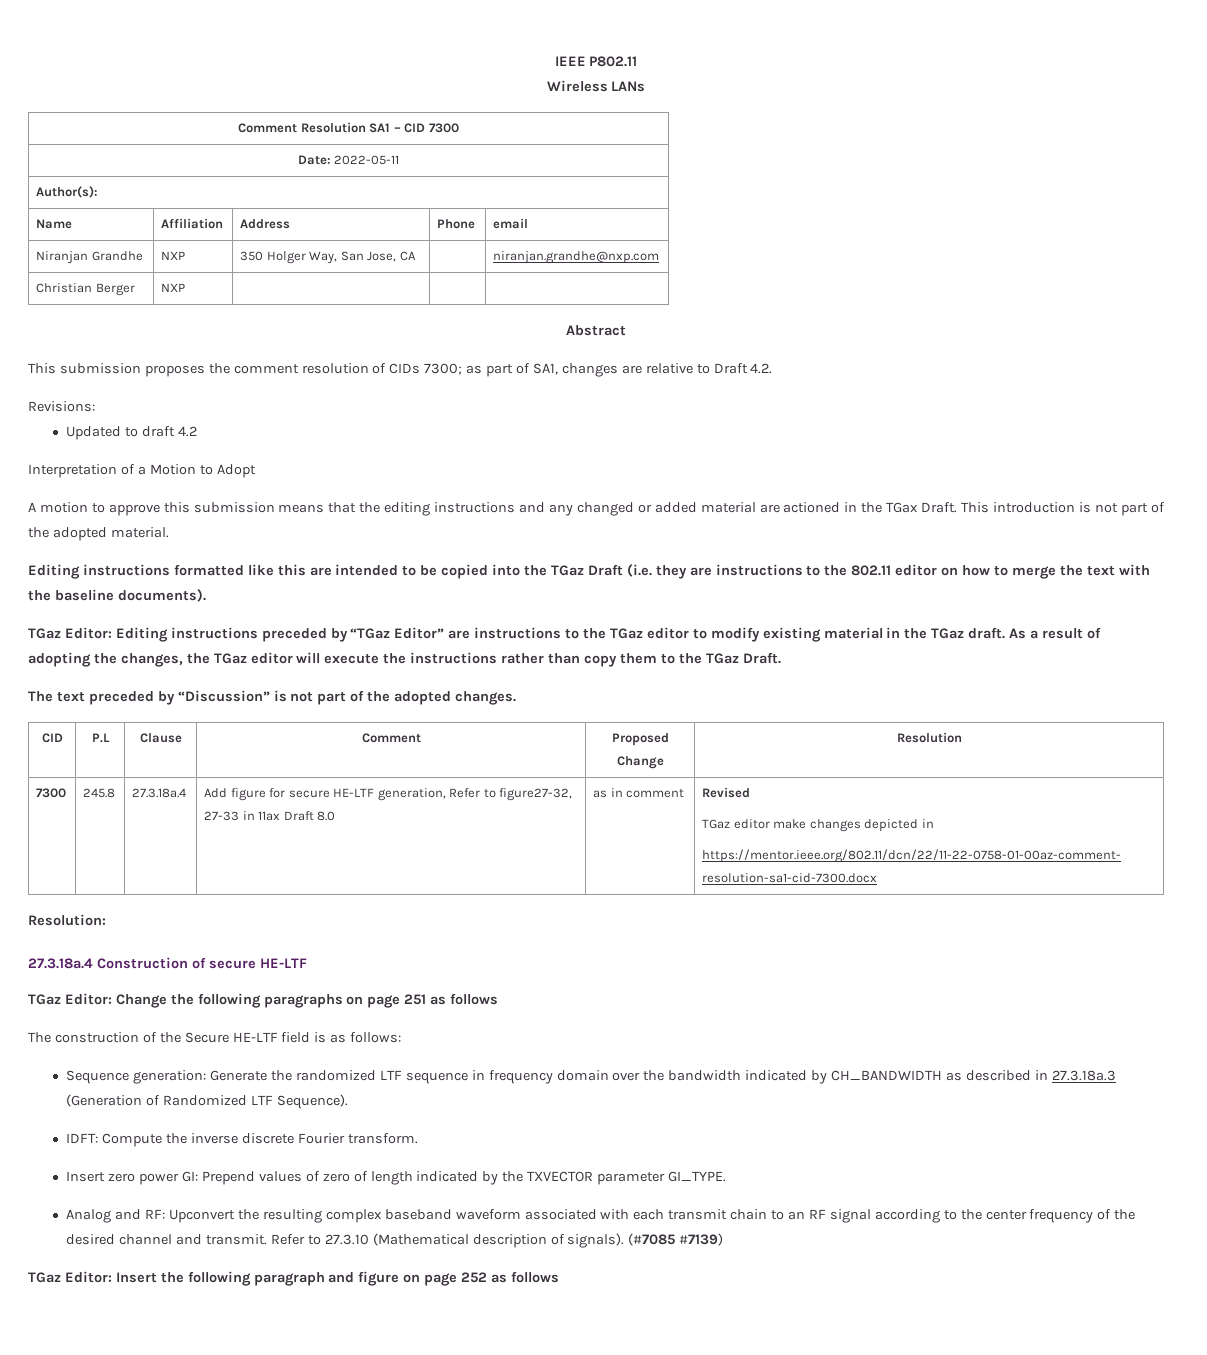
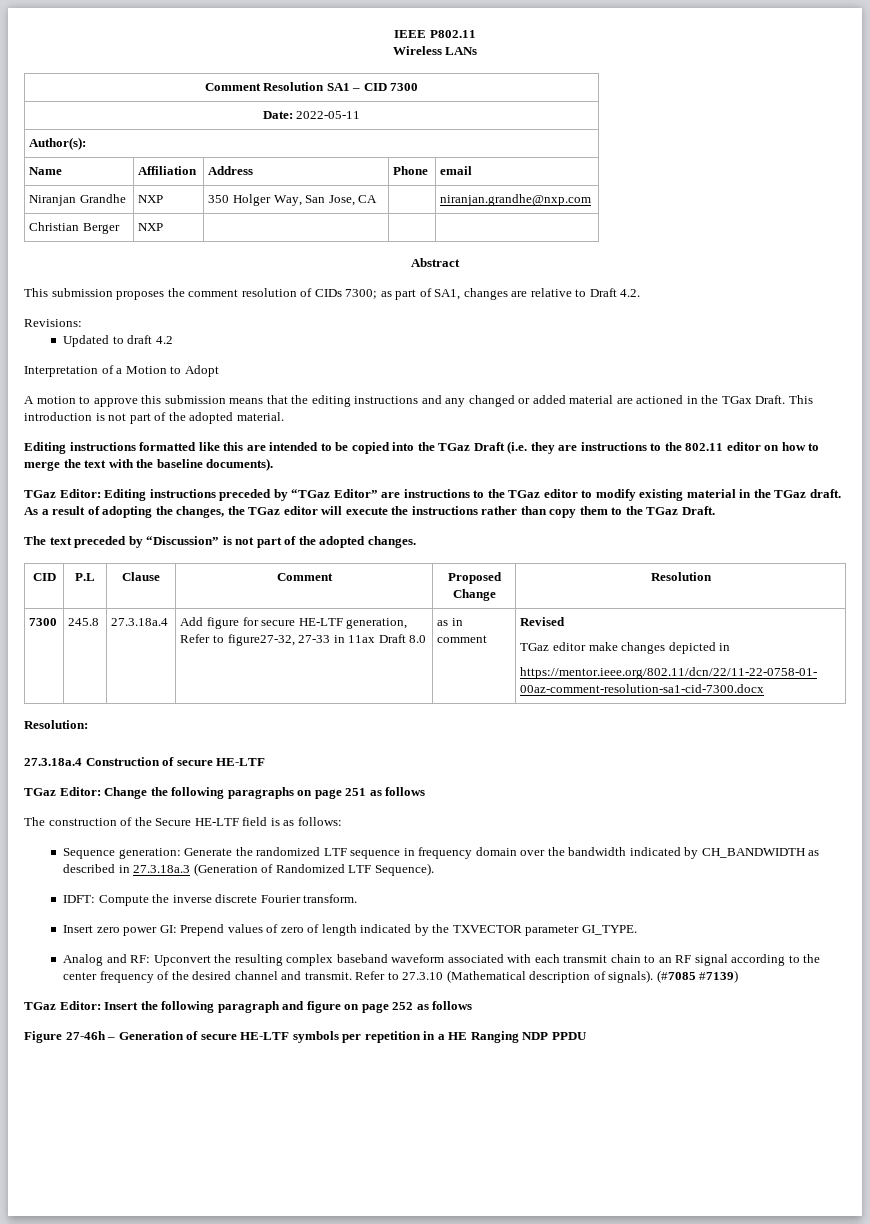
+ Figure 27-46h – Generation of secure HE-LTF symbols per repetition in a HE Ranging NDP PPDU

